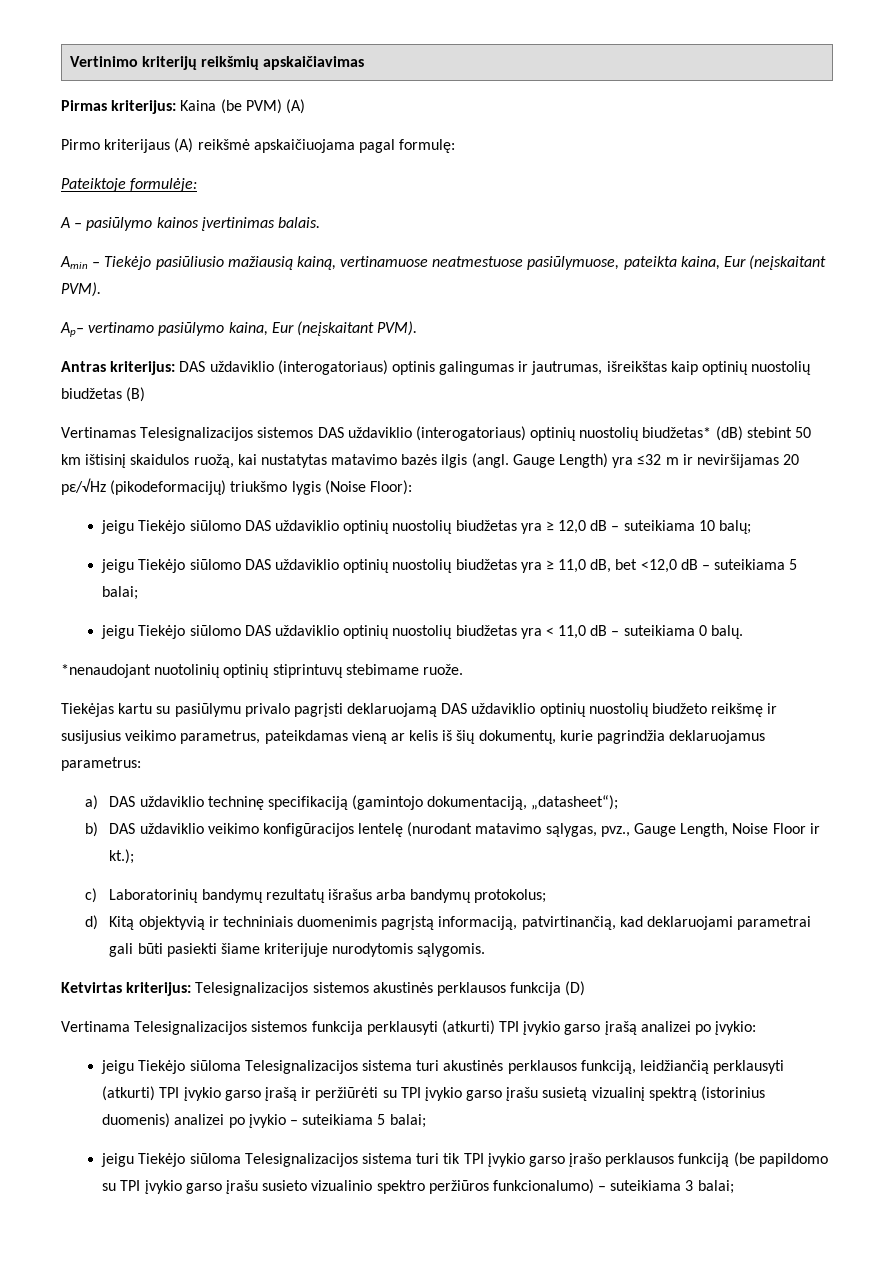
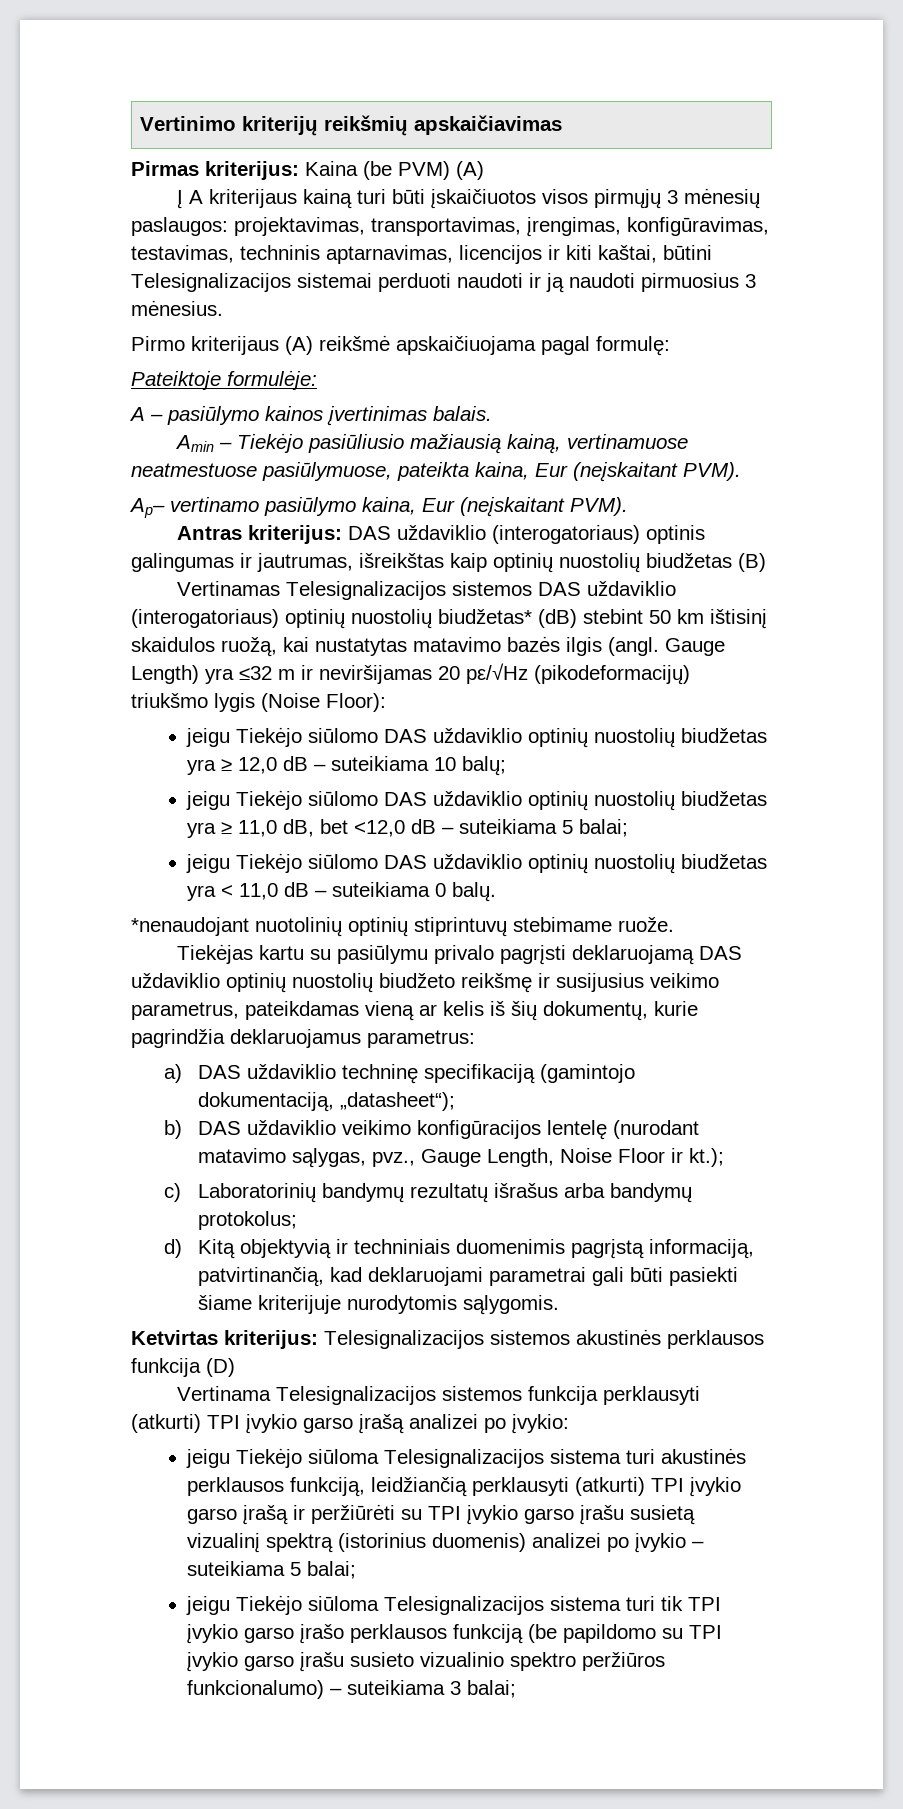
+ Į A kriterijaus kainą turi būti įskaičiuotos visos pirmųjų 3 mėnesių paslaugos: projektavimas, transportavimas, įrengimas, konfigūravimas, testavimas, techninis aptarnavimas, licencijos ir kiti kaštai, būtini Telesignalizacijos sistemai perduoti naudoti ir ją naudoti pirmuosius 3 mėnesius.

